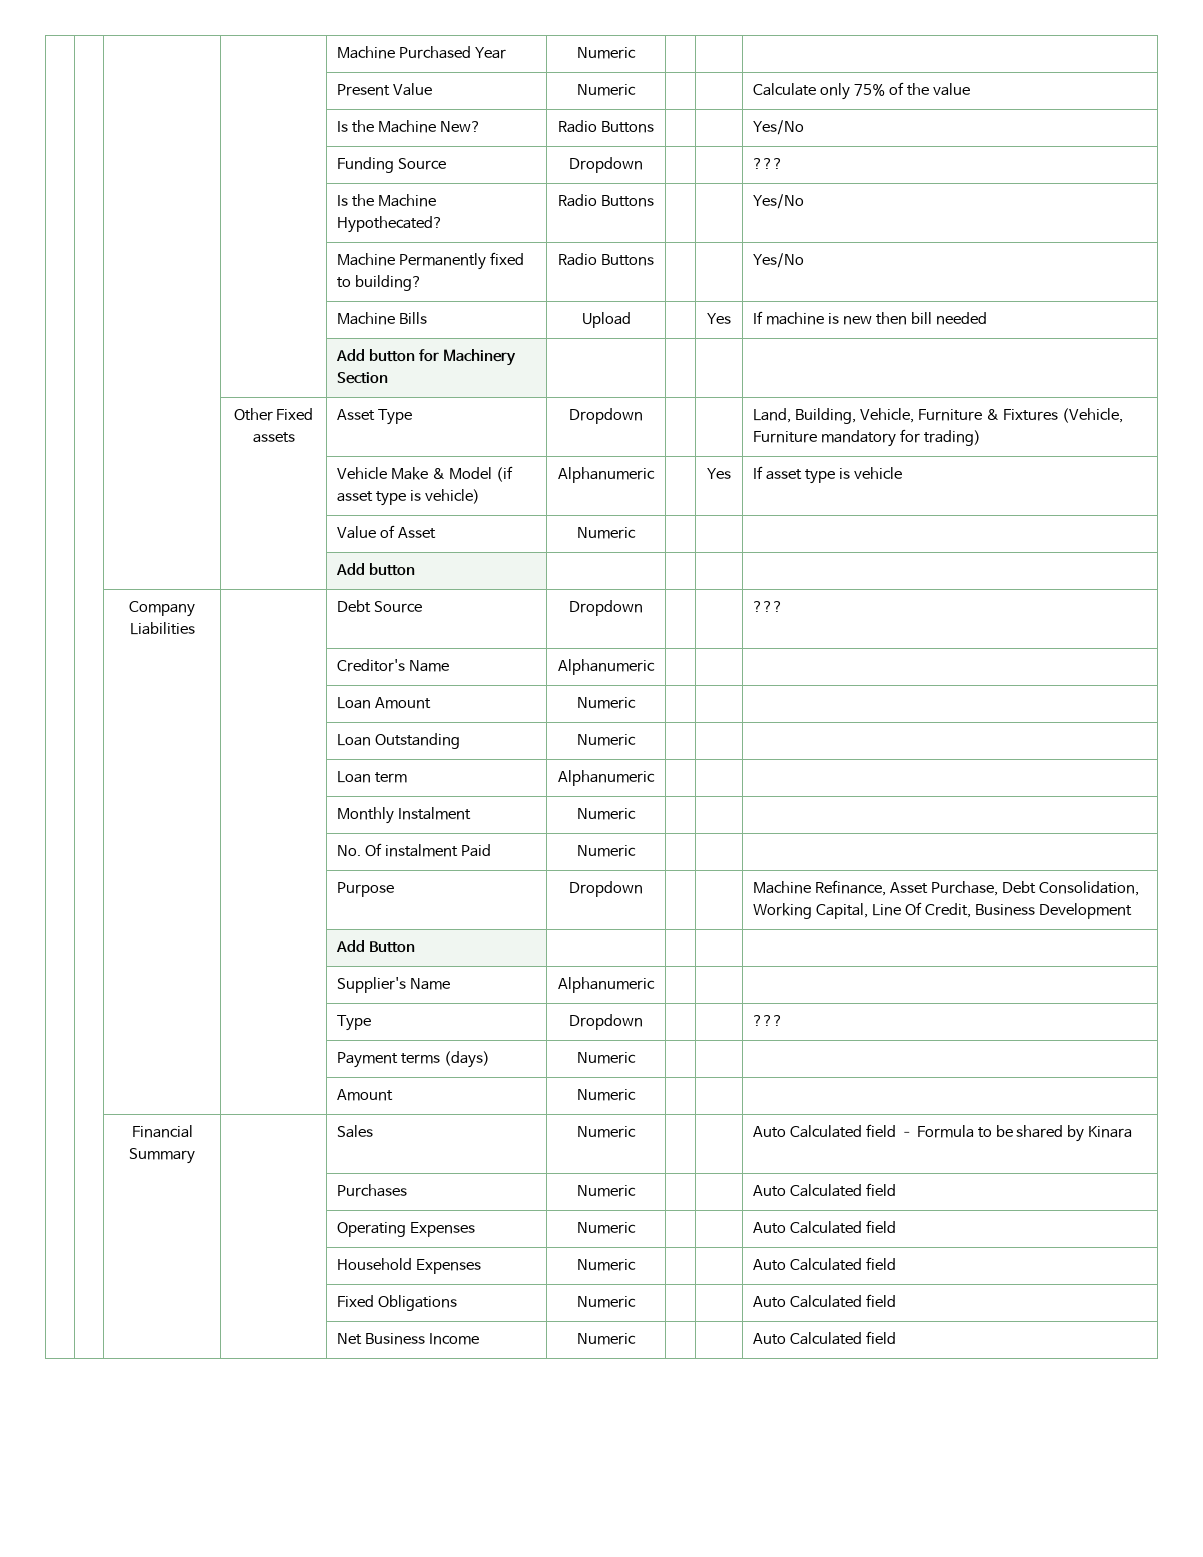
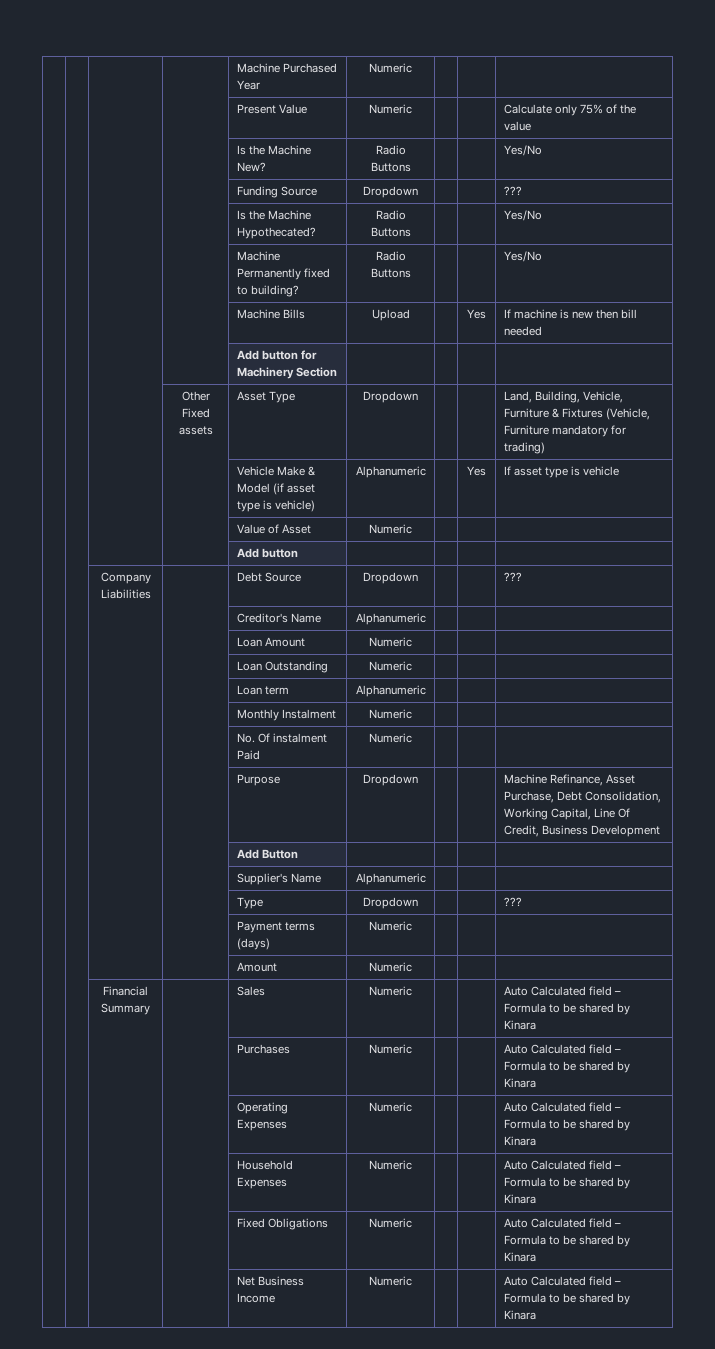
- | | | | Purchases | Numeric | | | Auto Calculated field
+ | | | | Purchases | Numeric | | | Auto Calculated field – Formula to be shared by Kinara
- | | | | Operating Expenses | Numeric | | | Auto Calculated field
+ | | | | Operating Expenses | Numeric | | | Auto Calculated field – Formula to be shared by Kinara
- | | | | Household Expenses | Numeric | | | Auto Calculated field
+ | | | | Household Expenses | Numeric | | | Auto Calculated field – Formula to be shared by Kinara
- | | | | Fixed Obligations | Numeric | | | Auto Calculated field
+ | | | | Fixed Obligations | Numeric | | | Auto Calculated field – Formula to be shared by Kinara
- | | | | Net Business Income | Numeric | | | Auto Calculated field
+ | | | | Net Business Income | Numeric | | | Auto Calculated field – Formula to be shared by Kinara

